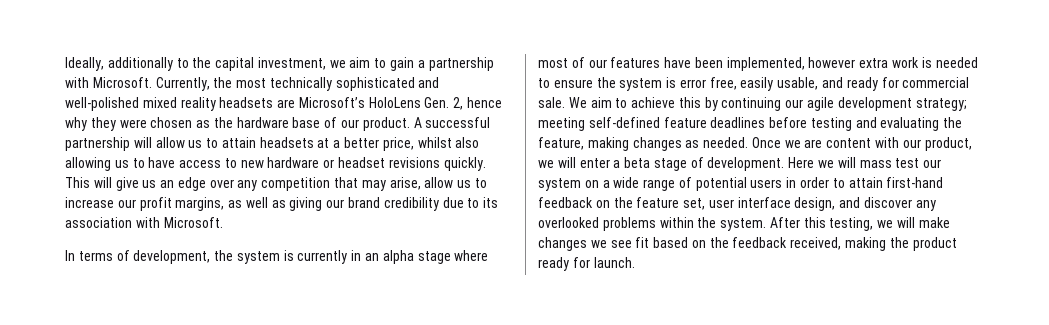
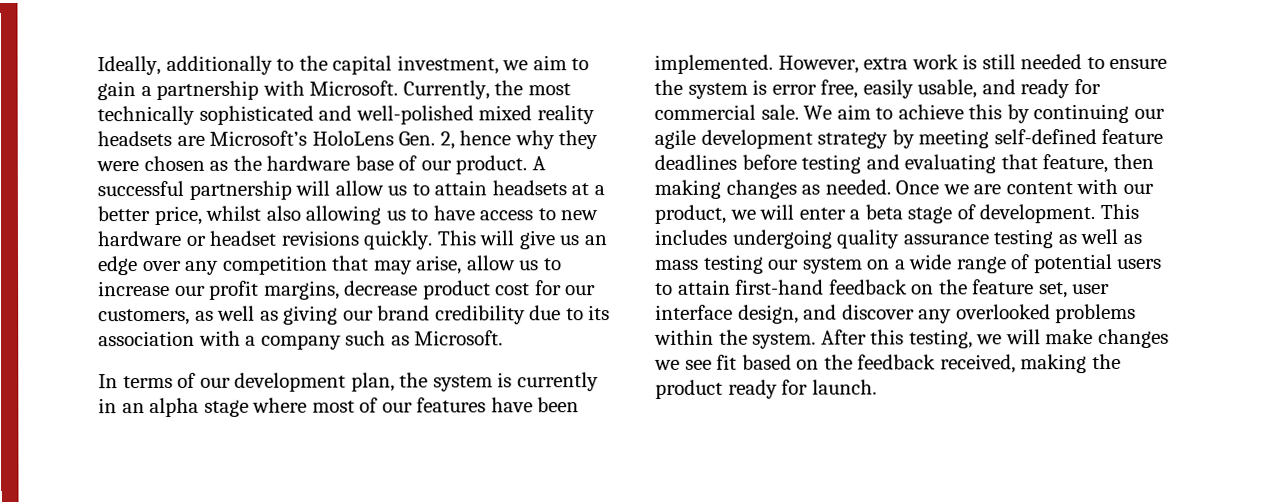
- This will give us an edge over any competition that may arise, allow us to increase our profit margins, as well as giving our brand credibility due to its association with Microsoft.
+ This will give us an edge over any competition that may arise, allow us to increase our profit margins, decrease product cost for our customers, as well as giving our brand credibility due to its association with a company such as Microsoft.
- In terms of development, the system is currently in an alpha stage where most of our features have been implemented, however extra work is needed to ensure the system is error free, easily usable, and ready for commercial sale.
+ In terms of our development plan, the system is currently in an alpha stage where most of our features have been implemented. However, extra work is still needed to ensure the system is error free, easily usable, and ready for commercial sale.
- We aim to achieve this by continuing our agile development strategy; meeting self-defined feature deadlines before testing and evaluating the feature, making changes as needed.
+ We aim to achieve this by continuing our agile development strategy by meeting self-defined feature deadlines before testing and evaluating that feature, then making changes as needed.
- Here we will mass test our system on a wide range of potential users in order to attain first-hand feedback on the feature set, user interface design, and discover any overlooked problems within the system.
+ This includes undergoing quality assurance testing as well as mass testing our system on a wide range of potential users to attain first-hand feedback on the feature set, user interface design, and discover any overlooked problems within the system.

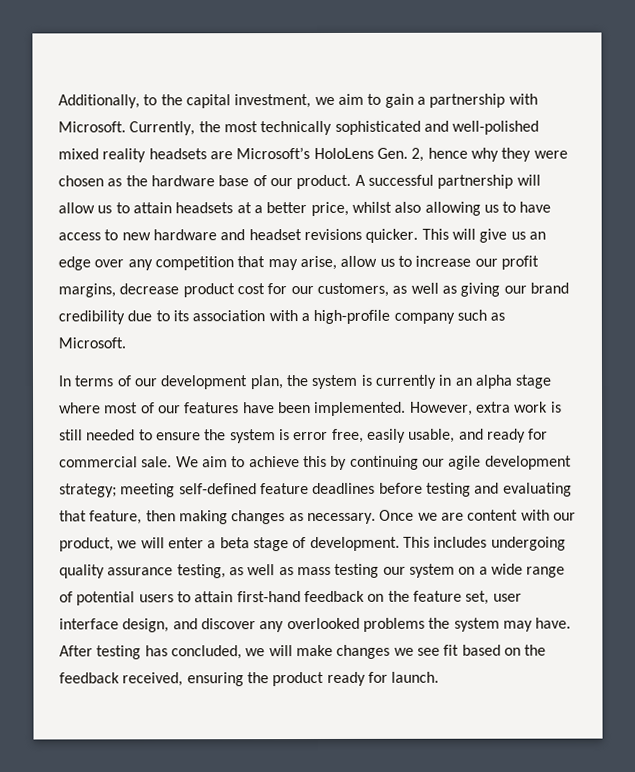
- Ideally, additionally to the capital investment, we aim to gain a partnership with Microsoft.
+ Additionally, to the capital investment, we aim to gain a partnership with Microsoft.
- A successful partnership will allow us to attain headsets at a better price, whilst also allowing us to have access to new hardware or headset revisions quickly.
+ A successful partnership will allow us to attain headsets at a better price, whilst also allowing us to have access to new hardware and headset revisions quicker.
- This will give us an edge over any competition that may arise, allow us to increase our profit margins, decrease product cost for our customers, as well as giving our brand credibility due to its association with a company such as Microsoft.
+ This will give us an edge over any competition that may arise, allow us to increase our profit margins, decrease product cost for our customers, as well as giving our brand credibility due to its association with a high-profile company such as Microsoft.
- We aim to achieve this by continuing our agile development strategy by meeting self-defined feature deadlines before testing and evaluating that feature, then making changes as needed.
+ We aim to achieve this by continuing our agile development strategy; meeting self-defined feature deadlines before testing and evaluating that feature, then making changes as necessary.
- This includes undergoing quality assurance testing as well as mass testing our system on a wide range of potential users to attain first-hand feedback on the feature set, user interface design, and discover any overlooked problems within the system. After this testing, we will make changes we see fit based on the feedback received, making the product ready for launch.
+ This includes undergoing quality assurance testing, as well as mass testing our system on a wide range of potential users to attain first-hand feedback on the feature set, user interface design, and discover any overlooked problems the system may have. After testing has concluded, we will make changes we see fit based on the feedback received, ensuring the product ready for launch.

